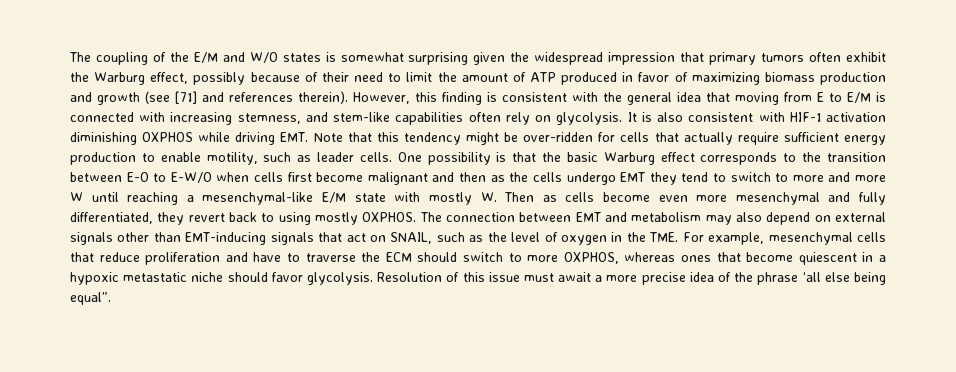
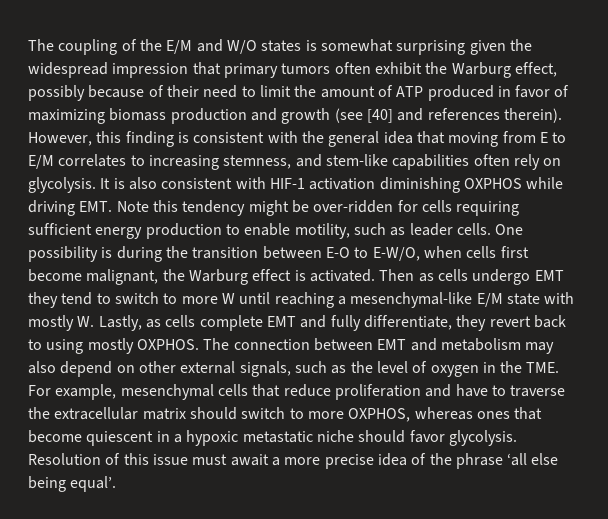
- The coupling of the E/M and W/O states is somewhat surprising given the widespread impression that primary tumors often exhibit the Warburg effect, possibly because of their need to limit the amount of ATP produced in favor of maximizing biomass production and growth (see [71] and references therein).
+ The coupling of the E/M and W/O states is somewhat surprising given the widespread impression that primary tumors often exhibit the Warburg effect, possibly because of their need to limit the amount of ATP produced in favor of maximizing biomass production and growth (see [40] and references therein).
- However, this finding is consistent with the general idea that moving from E to E/M is connected with increasing stemness, and stem-like capabilities often rely on glycolysis.
+ However, this finding is consistent with the general idea that moving from E to E/M correlates to increasing stemness, and stem-like capabilities often rely on glycolysis.
- It is also consistent with HIF-1 activation diminishing OXPHOS while driving EMT. Note that this tendency might be over-ridden for cells that actually require sufficient energy production to enable motility, such as leader cells.
+ It is also consistent with HIF-1 activation diminishing OXPHOS while driving EMT. Note this tendency might be over-ridden for cells requiring sufficient energy production to enable motility, such as leader cells.
- One possibility is that the basic Warburg effect corresponds to the transition between E-O to E-W/O when cells first become malignant and then as the cells undergo EMT they tend to switch to more and more W until reaching a mesenchymal-like E/M state with mostly W. Then as cells become even more mesenchymal and fully differentiated, they revert back to using mostly OXPHOS.
+ One possibility is during the transition between E-O to E-W/O, when cells first become malignant, the Warburg effect is activated. Then as cells undergo EMT they tend to switch to more W until reaching a mesenchymal-like E/M state with mostly W. Lastly, as cells complete EMT and fully differentiate, they revert back to using mostly OXPHOS.
- The connection between EMT and metabolism may also depend on external signals other than EMT-inducing signals that act on SNAIL, such as the level of oxygen in the TME. For example, mesenchymal cells that reduce proliferation and have to traverse the ECM should switch to more OXPHOS, whereas ones that become quiescent in a hypoxic metastatic niche should favor glycolysis.
+ The connection between EMT and metabolism may also depend on other external signals, such as the level of oxygen in the TME. For example, mesenchymal cells that reduce proliferation and have to traverse the extracellular matrix should switch to more OXPHOS, whereas ones that become quiescent in a hypoxic metastatic niche should favor glycolysis.
- Resolution of this issue must await a more precise idea of the phrase ‘all else being equal”.
+ Resolution of this issue must await a more precise idea of the phrase ‘all else being equal’.

